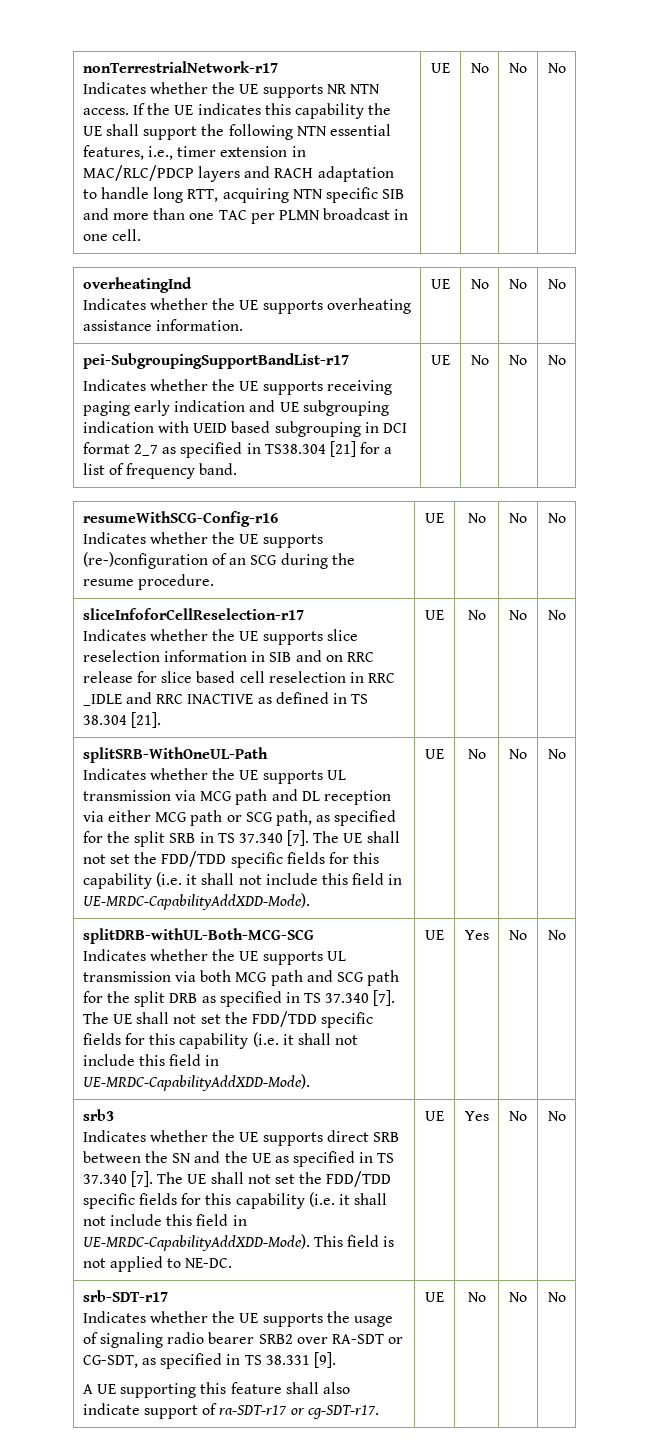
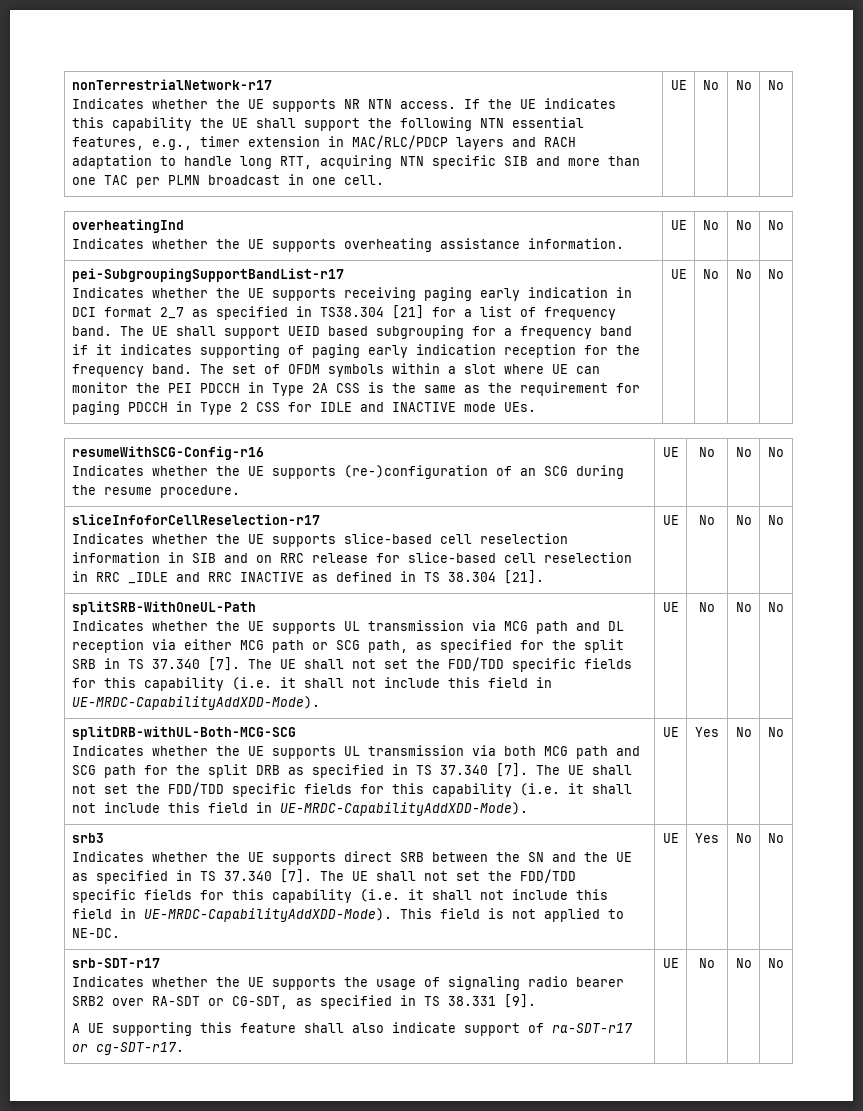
- If the UE indicates this capability the UE shall support the following NTN essential features, i.e., timer extension in MAC/RLC/PDCP layers and RACH adaptation to handle long RTT, acquiring NTN specific SIB and more than one TAC per PLMN broadcast in one cell.
+ If the UE indicates this capability the UE shall support the following NTN essential features, e.g., timer extension in MAC/RLC/PDCP layers and RACH adaptation to handle long RTT, acquiring NTN specific SIB and more than one TAC per PLMN broadcast in one cell.
- Indicates whether the UE supports receiving paging early indication and UE subgrouping indication with UEID based subgrouping in DCI format 2_7 as specified in TS38.304 [21] for a list of frequency band.
+ Indicates whether the UE supports receiving paging early indication in DCI format 2_7 as specified in TS38.304 [21] for a list of frequency band. The UE shall support UEID based subgrouping for a frequency band if it indicates supporting of paging early indication reception for the frequency band. The set of OFDM symbols within a slot where UE can monitor the PEI PDCCH in Type 2A CSS is the same as the requirement for paging PDCCH in Type 2 CSS for IDLE and INACTIVE mode UEs.
  sliceInfoforCellReselection-r17
- Indicates whether the UE supports slice reselection information in SIB and on RRC release for slice based cell reselection in RRC _IDLE and RRC INACTIVE as defined in TS 38.304 [21]. | UE | No | No | No
+ Indicates whether the UE supports slice-based cell reselection information in SIB and on RRC release for slice-based cell reselection in RRC _IDLE and RRC INACTIVE as defined in TS 38.304 [21]. | UE | No | No | No

